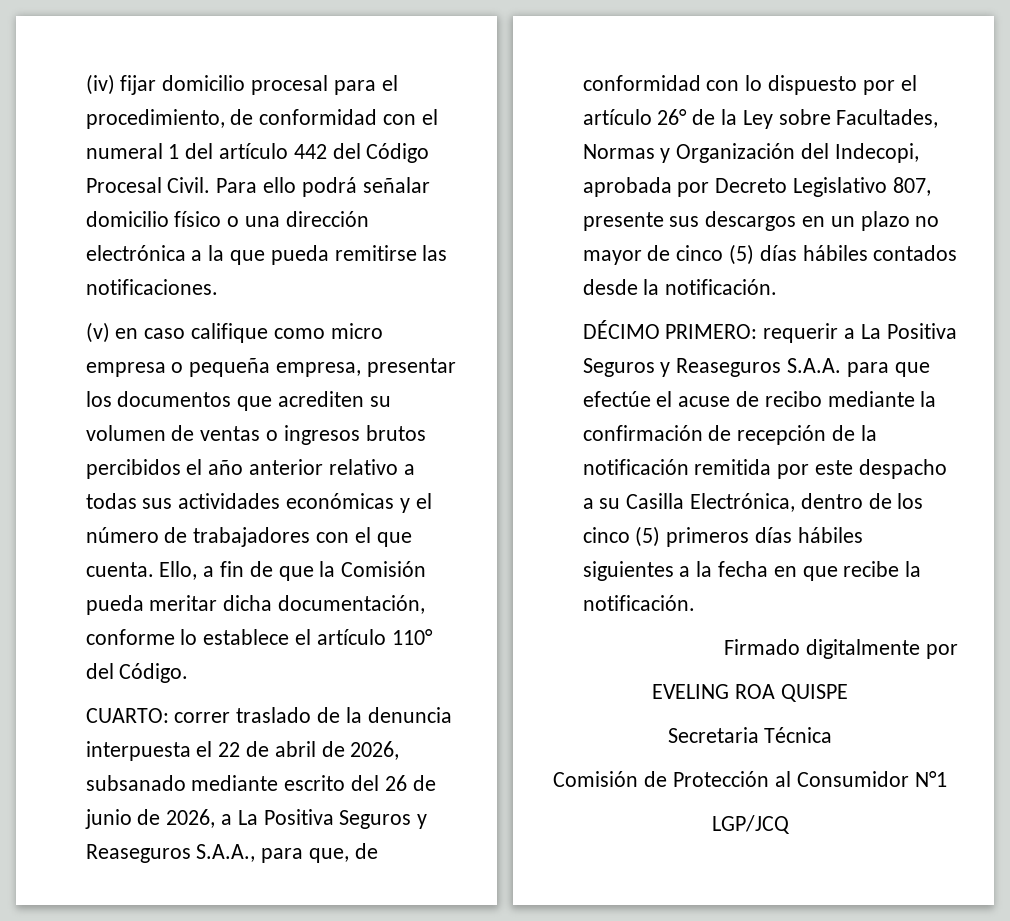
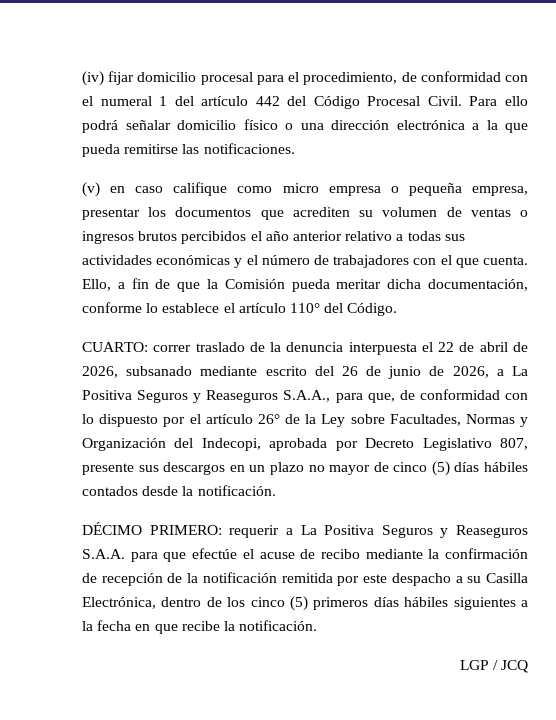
- Firmado digitalmente por
- EVELING ROA QUISPE
- Secretaria Técnica
- Comisión de Protección al Consumidor N°1
- LGP/JCQ
+ LGP / JCQ

